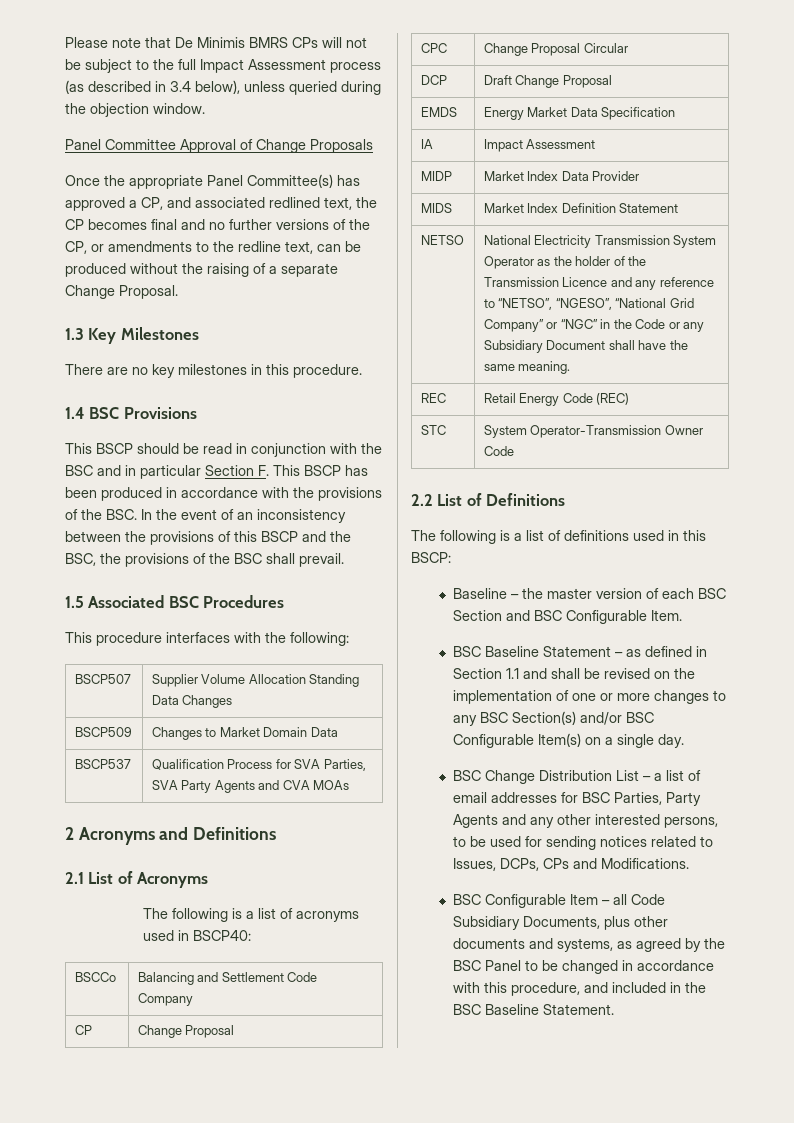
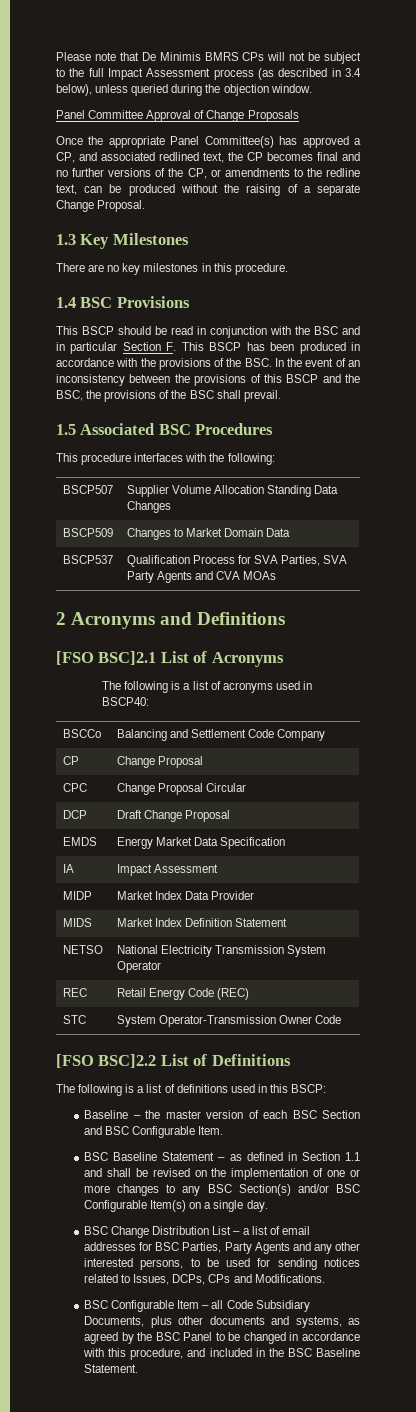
- 2.1 List of Acronyms
+ [FSO BSC]2.1 List of Acronyms
- NETSO | National Electricity Transmission System Operator as the holder of the Transmission Licence and any reference to “NETSO”, “NGESO”, “National Grid Company” or “NGC” in the Code or any Subsidiary Document shall have the same meaning.
+ NETSO | National Electricity Transmission System Operator
- 2.2 List of Definitions
+ [FSO BSC]2.2 List of Definitions

